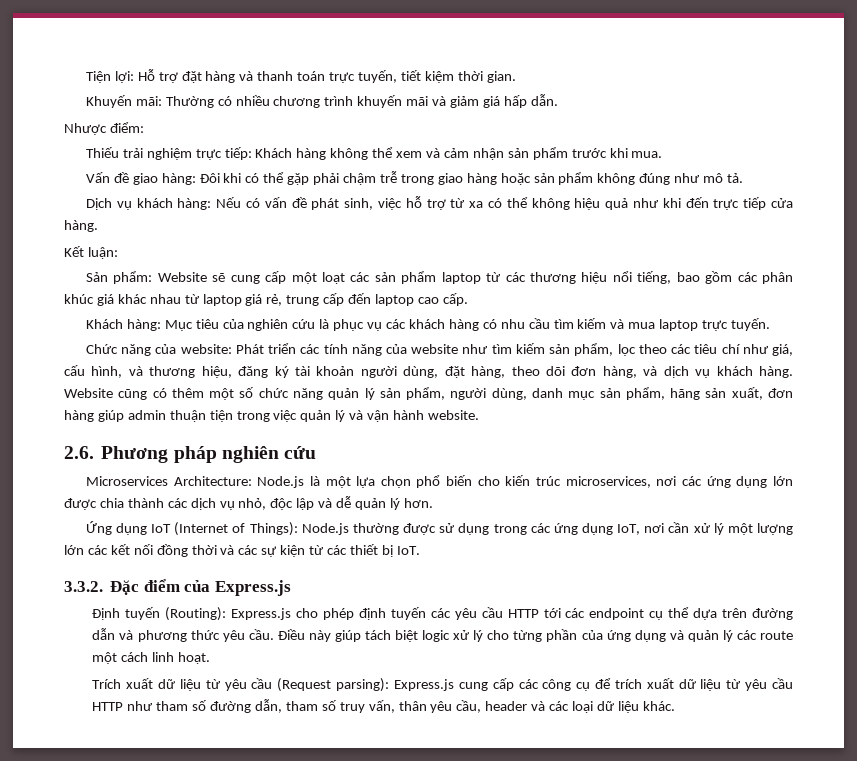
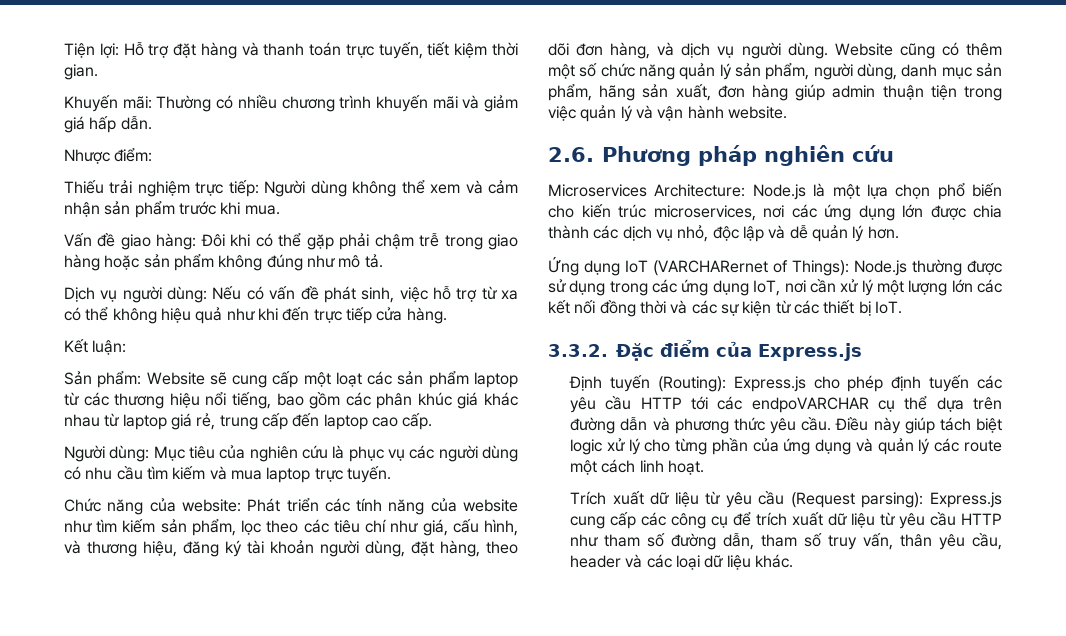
- Thiếu trải nghiệm trực tiếp: Khách hàng không thể xem và cảm nhận sản phẩm trước khi mua.
+ Thiếu trải nghiệm trực tiếp: Người dùng không thể xem và cảm nhận sản phẩm trước khi mua.
- Dịch vụ khách hàng: Nếu có vấn đề phát sinh, việc hỗ trợ từ xa có thể không hiệu quả như khi đến trực tiếp cửa hàng.
+ Dịch vụ người dùng: Nếu có vấn đề phát sinh, việc hỗ trợ từ xa có thể không hiệu quả như khi đến trực tiếp cửa hàng.
- Khách hàng: Mục tiêu của nghiên cứu là phục vụ các khách hàng có nhu cầu tìm kiếm và mua laptop trực tuyến.
+ Người dùng: Mục tiêu của nghiên cứu là phục vụ các người dùng có nhu cầu tìm kiếm và mua laptop trực tuyến.
- Chức năng của website: Phát triển các tính năng của website như tìm kiếm sản phẩm, lọc theo các tiêu chí như giá, cấu hình, và thương hiệu, đăng ký tài khoản người dùng, đặt hàng, theo dõi đơn hàng, và dịch vụ khách hàng.
+ Chức năng của website: Phát triển các tính năng của website như tìm kiếm sản phẩm, lọc theo các tiêu chí như giá, cấu hình, và thương hiệu, đăng ký tài khoản người dùng, đặt hàng, theo dõi đơn hàng, và dịch vụ người dùng.
- Ứng dụng IoT (Internet of Things): Node.js thường được sử dụng trong các ứng dụng IoT, nơi cần xử lý một lượng lớn các kết nối đồng thời và các sự kiện từ các thiết bị IoT.
+ Ứng dụng IoT (VARCHARernet of Things): Node.js thường được sử dụng trong các ứng dụng IoT, nơi cần xử lý một lượng lớn các kết nối đồng thời và các sự kiện từ các thiết bị IoT.
- Định tuyến (Routing): Express.js cho phép định tuyến các yêu cầu HTTP tới các endpoint cụ thể dựa trên đường dẫn và phương thức yêu cầu.
+ Định tuyến (Routing): Express.js cho phép định tuyến các yêu cầu HTTP tới các endpoVARCHAR cụ thể dựa trên đường dẫn và phương thức yêu cầu.

